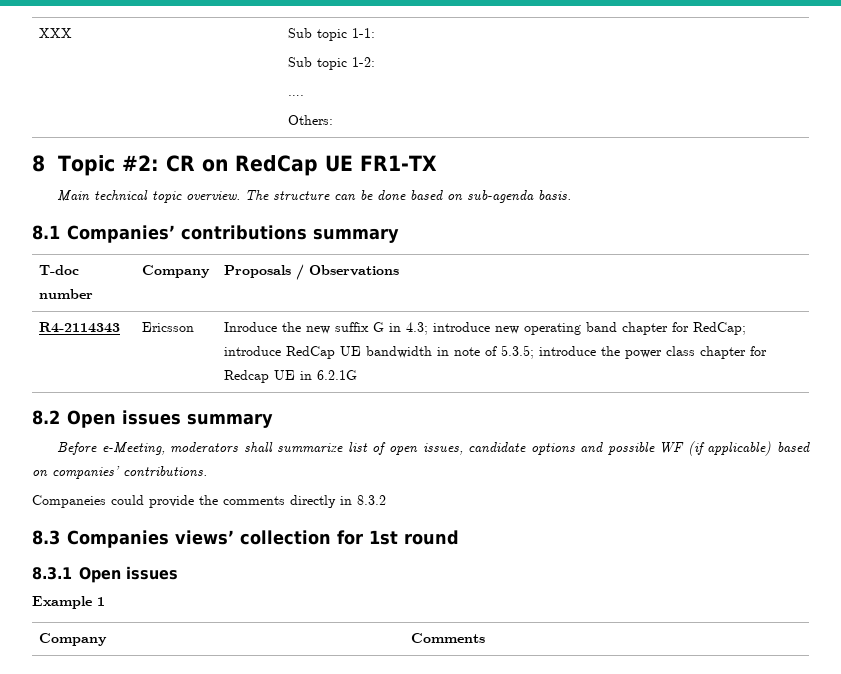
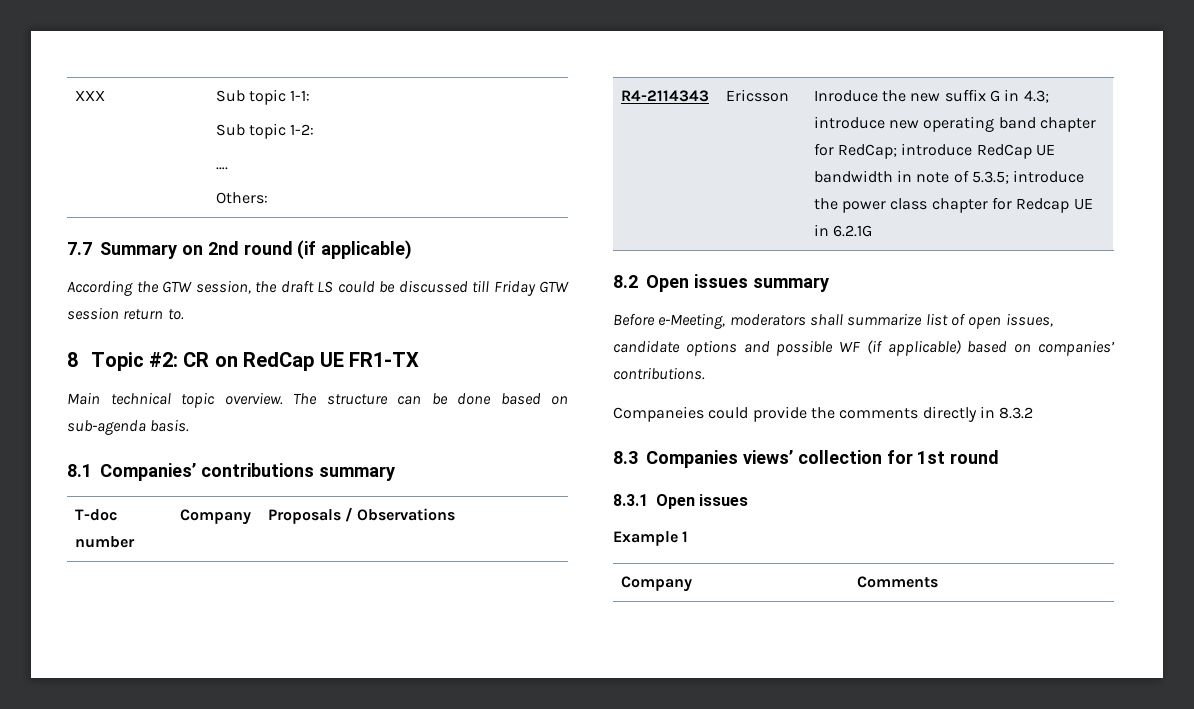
+ 7.7 Summary on 2nd round (if applicable)
+ According the GTW session, the draft LS could be discussed till Friday GTW session return to.

